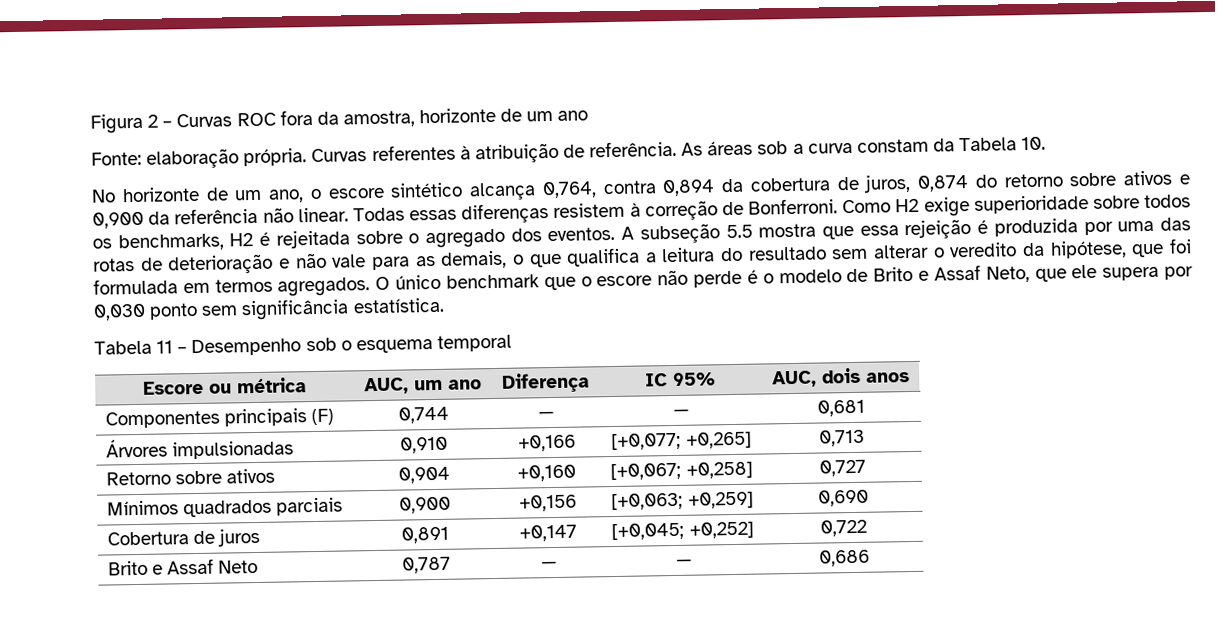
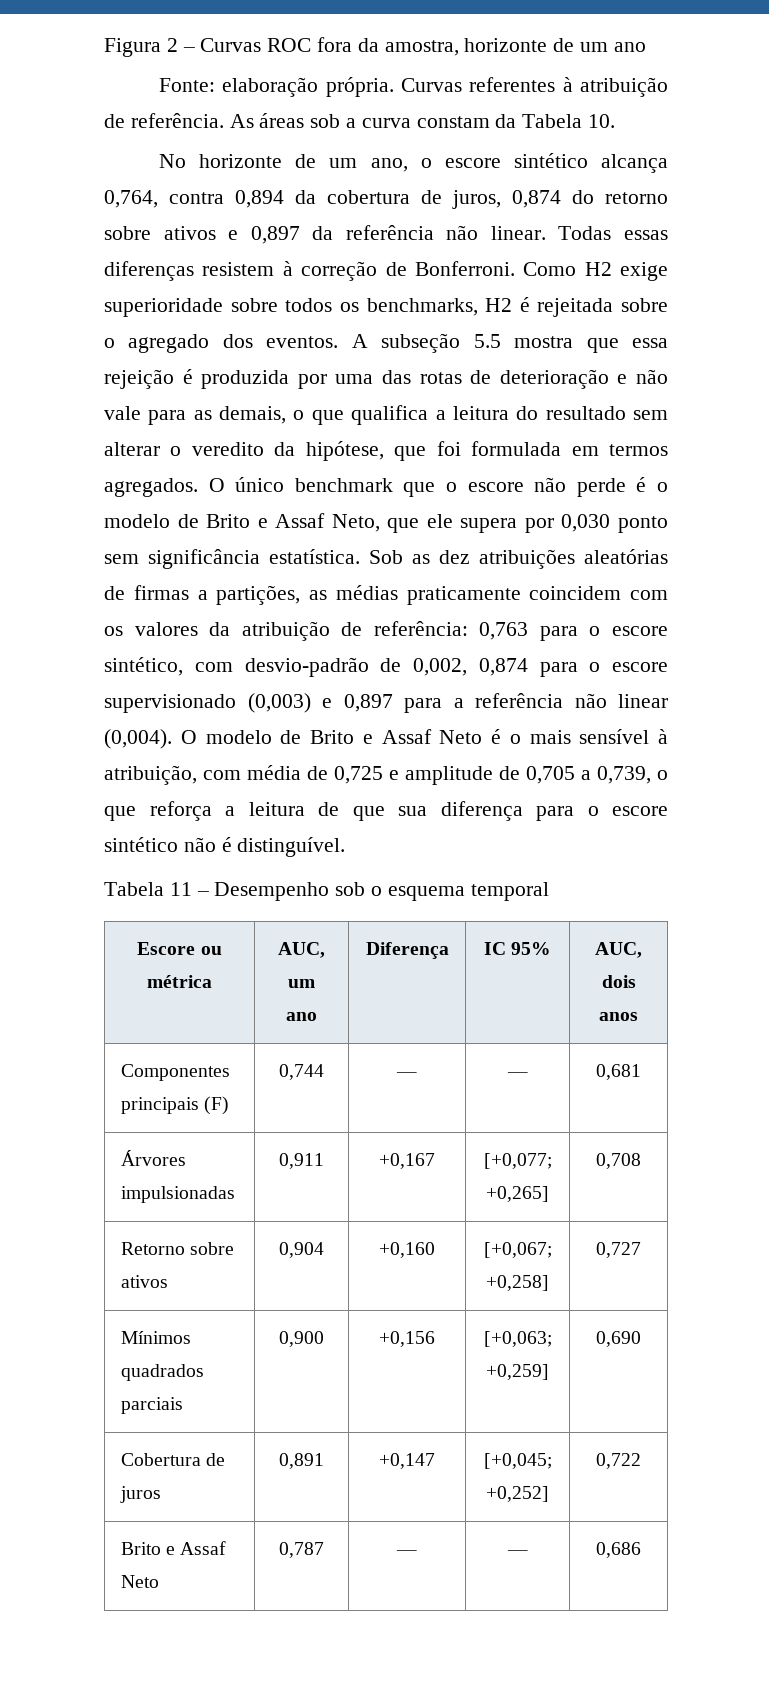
- No horizonte de um ano, o escore sintético alcança 0,764, contra 0,894 da cobertura de juros, 0,874 do retorno sobre ativos e 0,900 da referência não linear.
+ No horizonte de um ano, o escore sintético alcança 0,764, contra 0,894 da cobertura de juros, 0,874 do retorno sobre ativos e 0,897 da referência não linear.
+ Sob as dez atribuições aleatórias de firmas a partições, as médias praticamente coincidem com os valores da atribuição de referência: 0,763 para o escore sintético, com desvio-padrão de 0,002, 0,874 para o escore supervisionado (0,003) e 0,897 para a referência não linear (0,004). O modelo de Brito e Assaf Neto é o mais sensível à atribuição, com média de 0,725 e amplitude de 0,705 a 0,739, o que reforça a leitura de que sua diferença para o escore sintético não é distinguível.
- Árvores impulsionadas | 0,910 | +0,166 | [+0,077; +0,265] | 0,713
+ Árvores impulsionadas | 0,911 | +0,167 | [+0,077; +0,265] | 0,708

